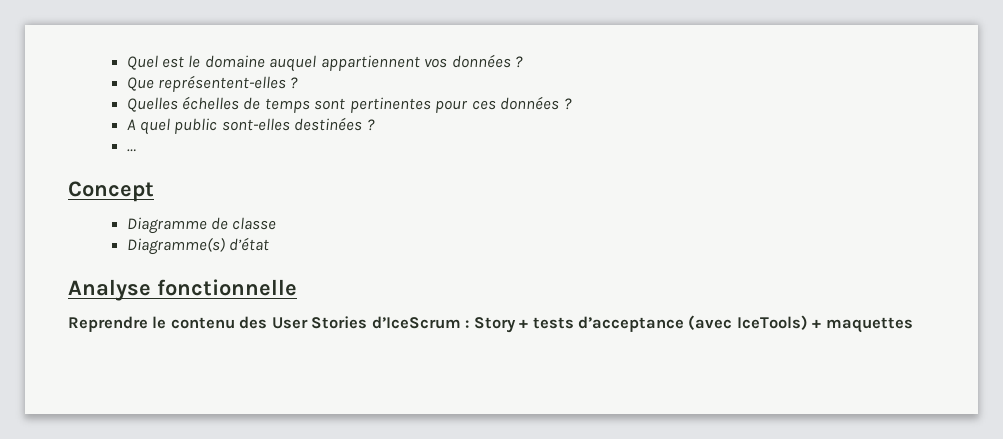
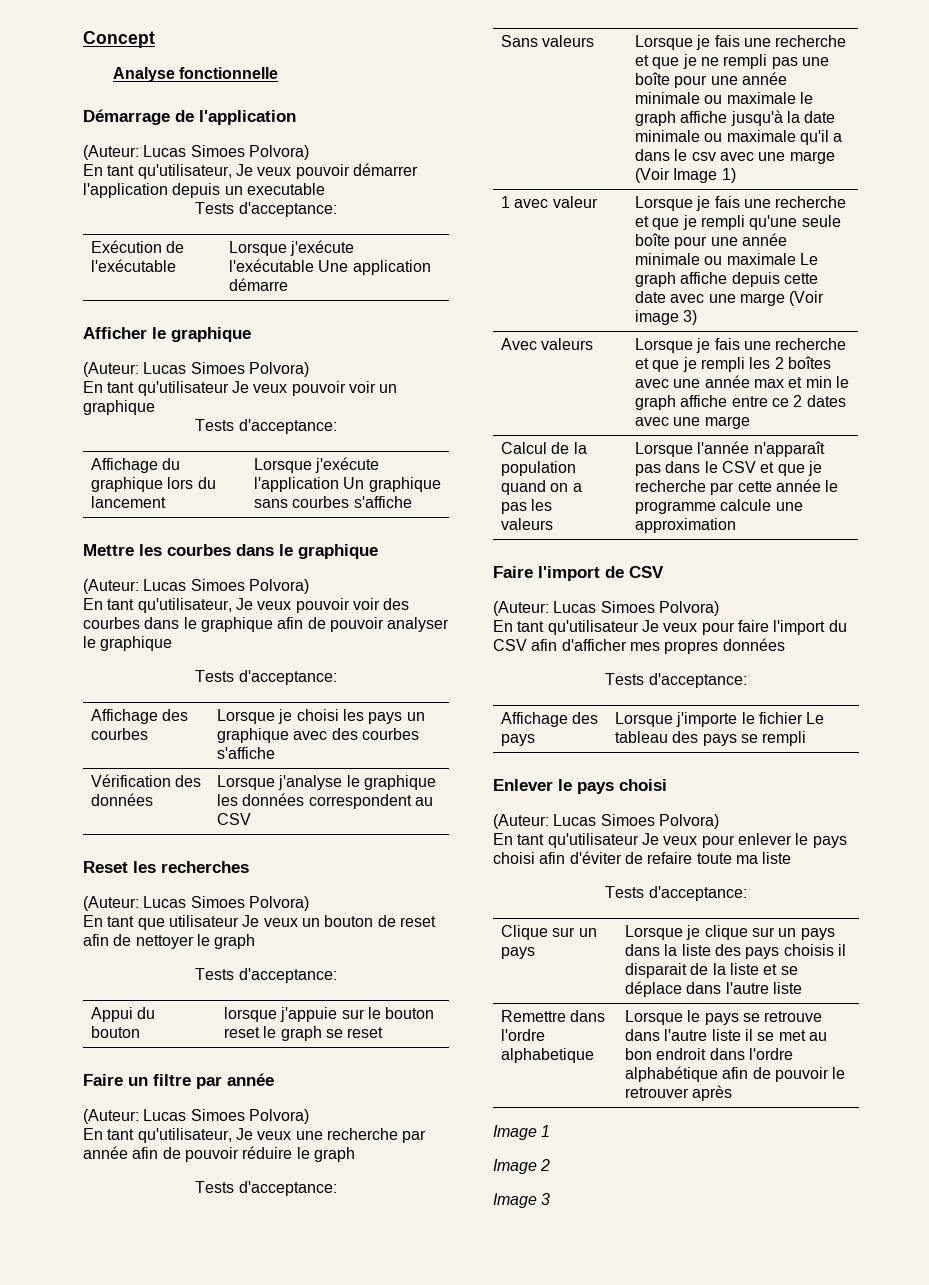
- Quel est le domaine auquel appartiennent vos données ?
- Que représentent-elles ?
- Quelles échelles de temps sont pertinentes pour ces données ?
- A quel public sont-elles destinées ?
- …
  Concept
- Diagramme de classe
- Diagramme(s) d’état
  Analyse fonctionnelle
- Reprendre le contenu des User Stories d’IceScrum : Story + tests d’acceptance (avec IceTools) + maquettes
+ Démarrage de l'application
+ (Auteur: Lucas Simoes Polvora)
+ En tant qu'utilisateur, Je veux pouvoir démarrer l'application depuis un executable
+ Tests d'acceptance:
+ Exécution de l'exécutable | Lorsque j'exécute l'exécutable Une application démarre
+ Afficher le graphique
+ (Auteur: Lucas Simoes Polvora)
+ En tant qu'utilisateur Je veux pouvoir voir un graphique
+ Tests d'acceptance:
+ Affichage du graphique lors du lancement | Lorsque j'exécute l'application Un graphique sans courbes s'affiche
+ Mettre les courbes dans le graphique
+ (Auteur: Lucas Simoes Polvora)
+ En tant qu'utilisateur, Je veux pouvoir voir des courbes dans le graphique afin de pouvoir analyser le graphique
+ Tests d'acceptance:
+ Affichage des courbes | Lorsque je choisi les pays un graphique avec des courbes s'affiche
+ Vérification des données | Lorsque j'analyse le graphique les données correspondent au CSV
+ Reset les recherches
+ (Auteur: Lucas Simoes Polvora)
+ En tant que utilisateur Je veux un bouton de reset afin de nettoyer le graph
+ Tests d'acceptance:
+ Appui du bouton | lorsque j'appuie sur le bouton reset le graph se reset
+ Faire un filtre par année
+ (Auteur: Lucas Simoes Polvora)
+ En tant qu'utilisateur, Je veux une recherche par année afin de pouvoir réduire le graph
+ Tests d'acceptance:
+ Sans valeurs | Lorsque je fais une recherche et que je ne rempli pas une boîte pour une année minimale ou maximale le graph affiche jusqu'à la date minimale ou maximale qu'il a dans le csv avec une marge (Voir Image 1)
+ 1 avec valeur | Lorsque je fais une recherche et que je rempli qu'une seule boîte pour une année minimale ou maximale Le graph affiche depuis cette date avec une marge (Voir image 3)
+ Avec valeurs | Lorsque je fais une recherche et que je rempli les 2 boîtes avec une année max et min le graph affiche entre ce 2 dates avec une marge
+ Calcul de la population quand on a pas les valeurs | Lorsque l'année n'apparaît pas dans le CSV et que je recherche par cette année le programme calcule une approximation
+ Faire l'import de CSV
+ (Auteur: Lucas Simoes Polvora)
+ En tant qu'utilisateur Je veux pour faire l'import du CSV afin d'afficher mes propres données
+ Tests d'acceptance:
+ Affichage des pays | Lorsque j'importe le fichier Le tableau des pays se rempli
+ Enlever le pays choisi
+ (Auteur: Lucas Simoes Polvora)
+ En tant qu'utilisateur Je veux pour enlever le pays choisi afin d'éviter de refaire toute ma liste
+ Tests d'acceptance:
+ Clique sur un pays | Lorsque je clique sur un pays dans la liste des pays choisis il disparait de la liste et se déplace dans l'autre liste
+ Remettre dans l'ordre alphabetique | Lorsque le pays se retrouve dans l'autre liste il se met au bon endroit dans l'ordre alphabétique afin de pouvoir le retrouver après
+ Image 1
+ Image 2
+ Image 3

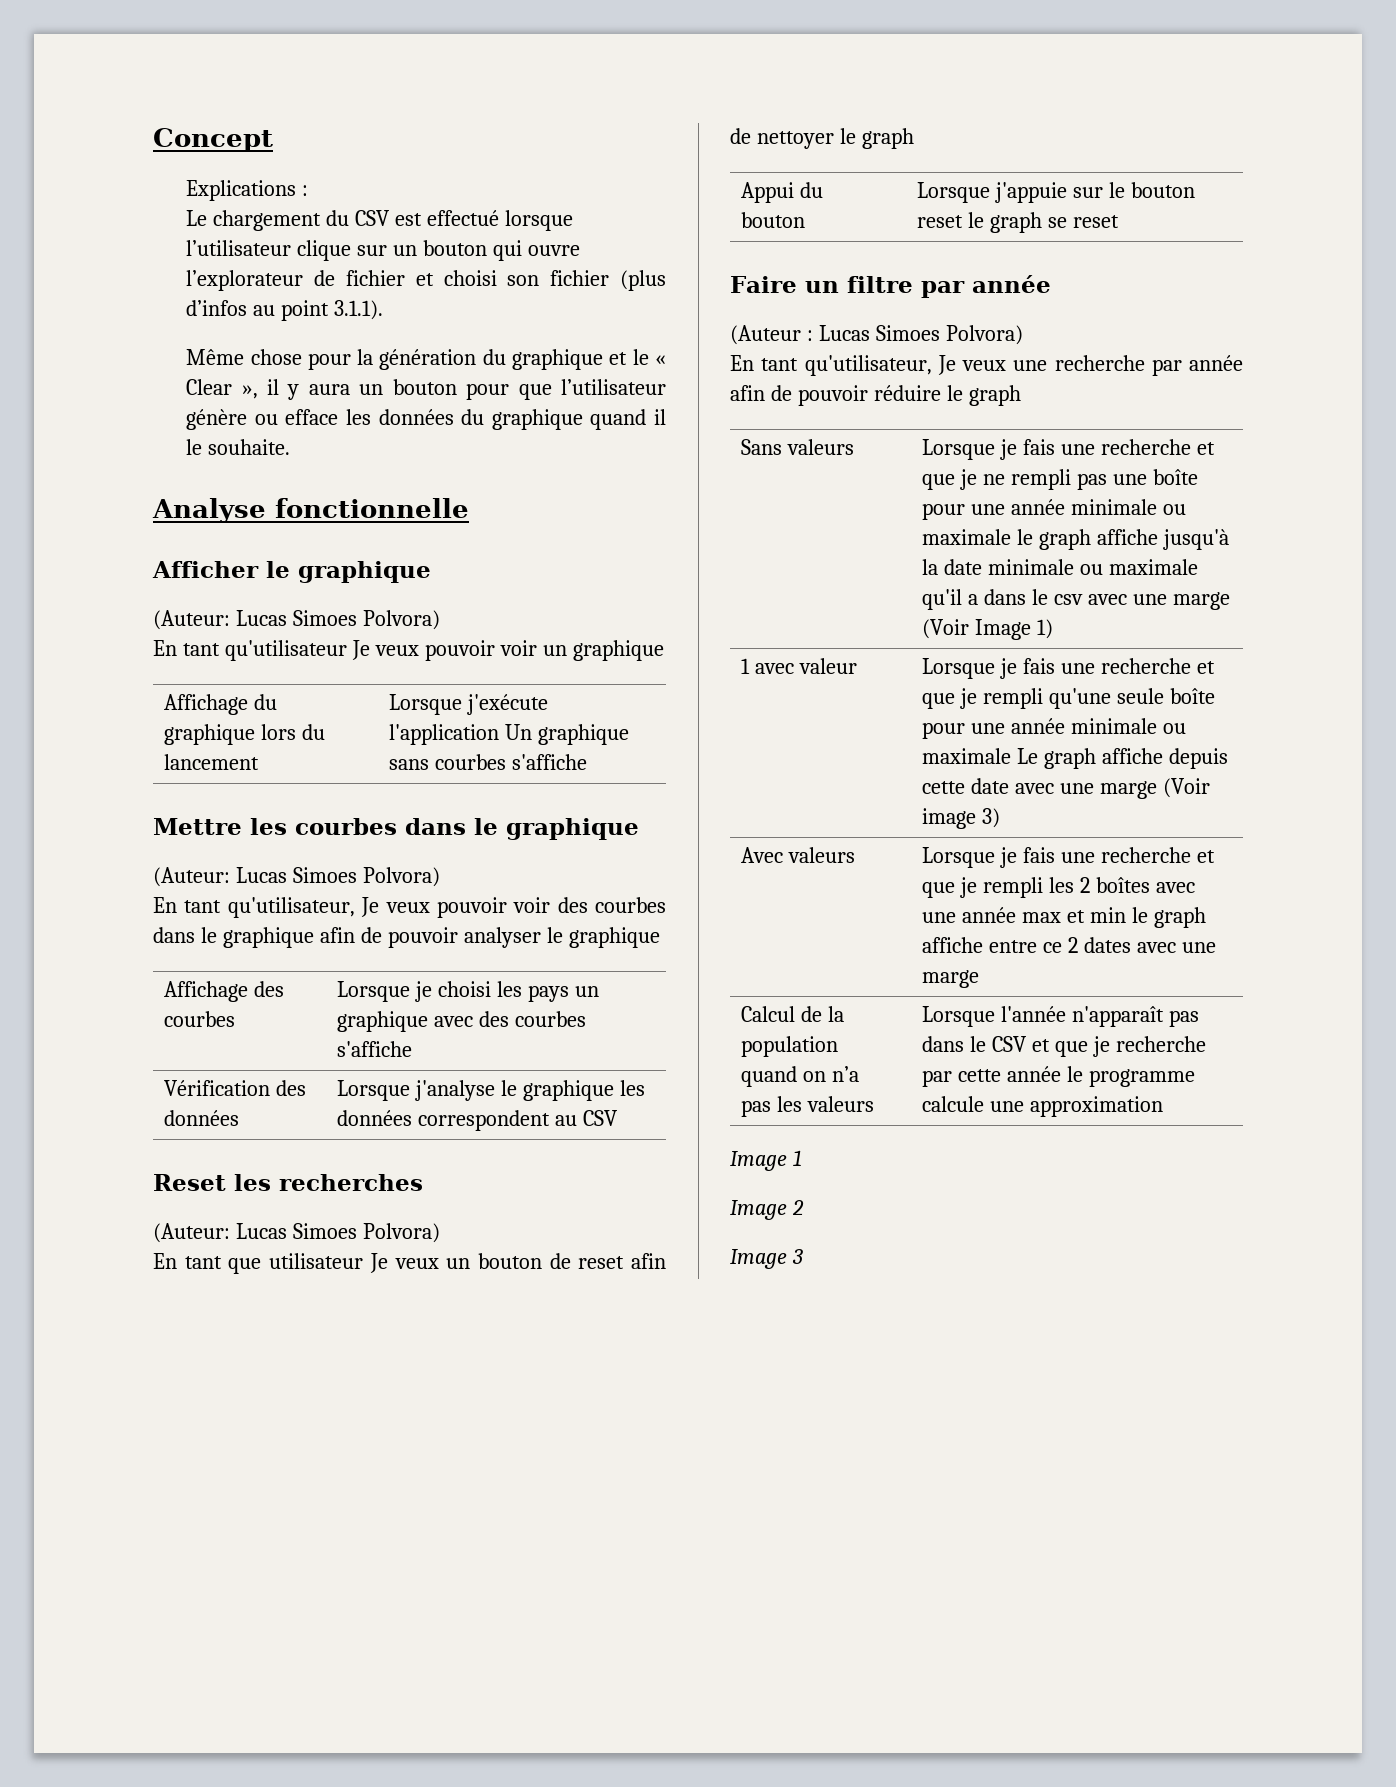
+ Explications :
+ Le chargement du CSV est effectué lorsque l’utilisateur clique sur un bouton qui ouvre l’explorateur de fichier et choisi son fichier (plus d’infos au point 3.1.1).
+ Même chose pour la génération du graphique et le « Clear », il y aura un bouton pour que l’utilisateur génère ou efface les données du graphique quand il le souhaite.
  Analyse fonctionnelle
- Démarrage de l'application
- (Auteur: Lucas Simoes Polvora)
- En tant qu'utilisateur, Je veux pouvoir démarrer l'application depuis un executable
- Tests d'acceptance:
- Exécution de l'exécutable | Lorsque j'exécute l'exécutable Une application démarre
  En tant qu'utilisateur Je veux pouvoir voir un graphique
- Tests d'acceptance:
  En tant qu'utilisateur, Je veux pouvoir voir des courbes dans le graphique afin de pouvoir analyser le graphique
- Tests d'acceptance:
  En tant que utilisateur Je veux un bouton de reset afin de nettoyer le graph
- Tests d'acceptance:
- Appui du bouton | lorsque j'appuie sur le bouton reset le graph se reset
+ Appui du bouton | Lorsque j'appuie sur le bouton reset le graph se reset
  Faire un filtre par année
- (Auteur: Lucas Simoes Polvora)
+ (Auteur : Lucas Simoes Polvora)
  En tant qu'utilisateur, Je veux une recherche par année afin de pouvoir réduire le graph
- Tests d'acceptance:
- Calcul de la population quand on a pas les valeurs | Lorsque l'année n'apparaît pas dans le CSV et que je recherche par cette année le programme calcule une approximation
+ Calcul de la population quand on n’a pas les valeurs | Lorsque l'année n'apparaît pas dans le CSV et que je recherche par cette année le programme calcule une approximation
- Faire l'import de CSV
- (Auteur: Lucas Simoes Polvora)
- En tant qu'utilisateur Je veux pour faire l'import du CSV afin d'afficher mes propres données
- Tests d'acceptance:
- Affichage des pays | Lorsque j'importe le fichier Le tableau des pays se rempli
- Enlever le pays choisi
- (Auteur: Lucas Simoes Polvora)
- En tant qu'utilisateur Je veux pour enlever le pays choisi afin d'éviter de refaire toute ma liste
- Tests d'acceptance:
- Clique sur un pays | Lorsque je clique sur un pays dans la liste des pays choisis il disparait de la liste et se déplace dans l'autre liste
- Remettre dans l'ordre alphabetique | Lorsque le pays se retrouve dans l'autre liste il se met au bon endroit dans l'ordre alphabétique afin de pouvoir le retrouver après

